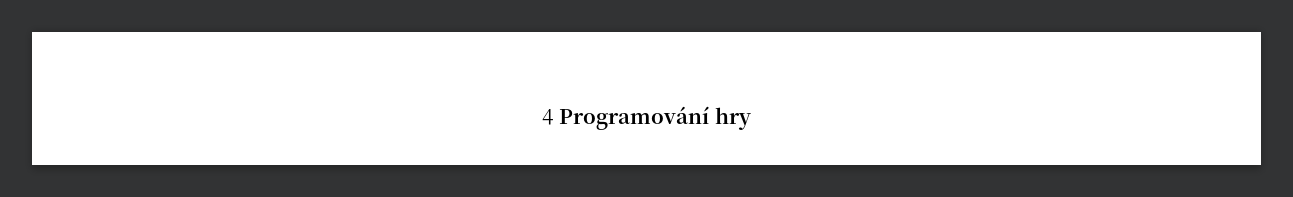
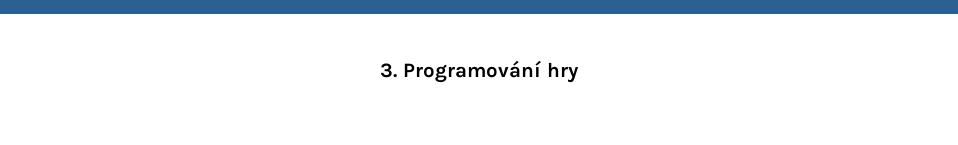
- 4 Programování hry
+ 3. Programování hry

